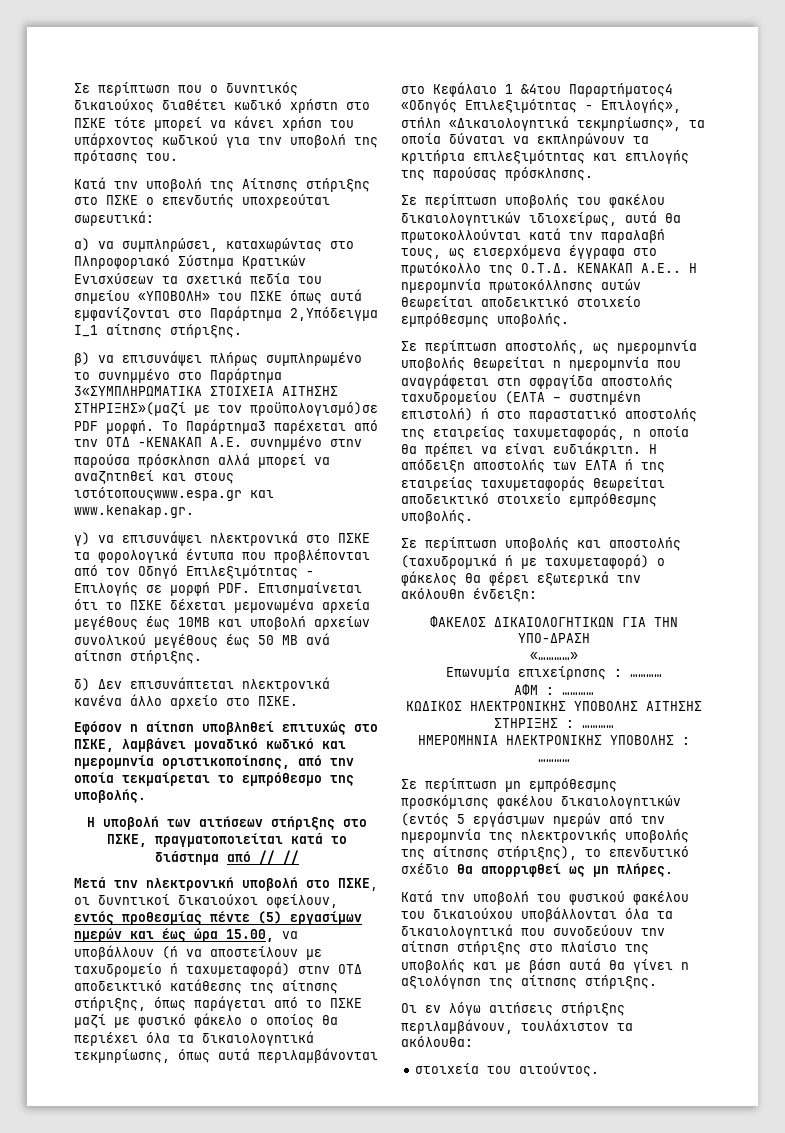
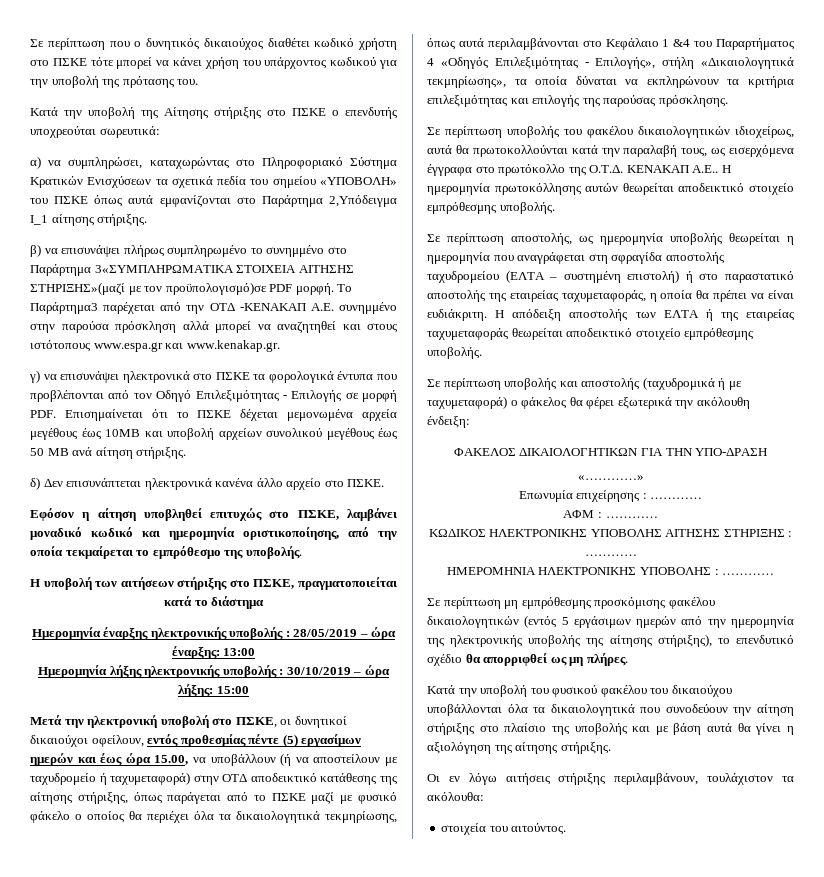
- Το Παράρτημα3 παρέχεται από την ΟΤΔ -ΚΕΝΑΚΑΠ Α.Ε. συνημμένο στην παρούσα πρόσκληση αλλά μπορεί να αναζητηθεί και στους ιστότοπουςwww.espa.gr και www.kenakap.gr.
+ Το Παράρτημα3 παρέχεται από την ΟΤΔ -ΚΕΝΑΚΑΠ Α.Ε. συνημμένο στην παρούσα πρόσκληση αλλά μπορεί να αναζητηθεί και στους ιστότοπους www.espa.gr και www.kenakap.gr.
- Η υποβολή των αιτήσεων στήριξης στο ΠΣΚΕ, πραγματοποιείται κατά το διάστημα από // //
+ Η υποβολή των αιτήσεων στήριξης στο ΠΣΚΕ, πραγματοποιείται κατά το διάστημα
+ Ημερομηνία έναρξης ηλεκτρονικής υποβολής : 28/05/2019 – ώρα έναρξης: 13:00
+ Ημερομηνία λήξης ηλεκτρονικής υποβολής : 30/10/2019 – ώρα λήξης: 15:00
- Μετά την ηλεκτρονική υποβολή στο ΠΣΚΕ, οι δυνητικοί δικαιούχοι οφείλουν, εντός προθεσμίας πέντε (5) εργασίμων ημερών και έως ώρα 15.00, να υποβάλλουν (ή να αποστείλουν με ταχυδρομείο ή ταχυμεταφορά) στην ΟΤΔ αποδεικτικό κατάθεσης της αίτησης στήριξης, όπως παράγεται από το ΠΣΚΕ μαζί με φυσικό φάκελο ο οποίος θα περιέχει όλα τα δικαιολογητικά τεκμηρίωσης, όπως αυτά περιλαμβάνονται στο Κεφάλαιο 1 &4του Παραρτήματος4 «Οδηγός Επιλεξιμότητας - Επιλογής», στήλη «Δικαιολογητικά τεκμηρίωσης», τα οποία δύναται να εκπληρώνουν τα κριτήρια επιλεξιμότητας και επιλογής της παρούσας πρόσκλησης.
+ Μετά την ηλεκτρονική υποβολή στο ΠΣΚΕ, οι δυνητικοί δικαιούχοι οφείλουν, εντός προθεσμίας πέντε (5) εργασίμων ημερών και έως ώρα 15.00, να υποβάλλουν (ή να αποστείλουν με ταχυδρομείο ή ταχυμεταφορά) στην ΟΤΔ αποδεικτικό κατάθεσης της αίτησης στήριξης, όπως παράγεται από το ΠΣΚΕ μαζί με φυσικό φάκελο ο οποίος θα περιέχει όλα τα δικαιολογητικά τεκμηρίωσης, όπως αυτά περιλαμβάνονται στο Κεφάλαιο 1 &4 του Παραρτήματος 4 «Οδηγός Επιλεξιμότητας - Επιλογής», στήλη «Δικαιολογητικά τεκμηρίωσης», τα οποία δύναται να εκπληρώνουν τα κριτήρια επιλεξιμότητας και επιλογής της παρούσας πρόσκλησης.

